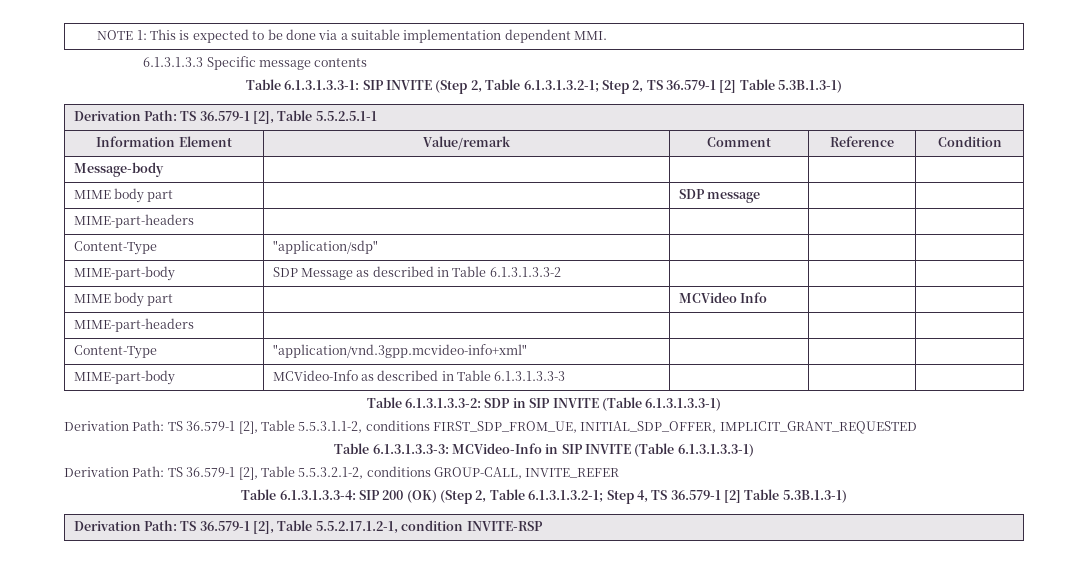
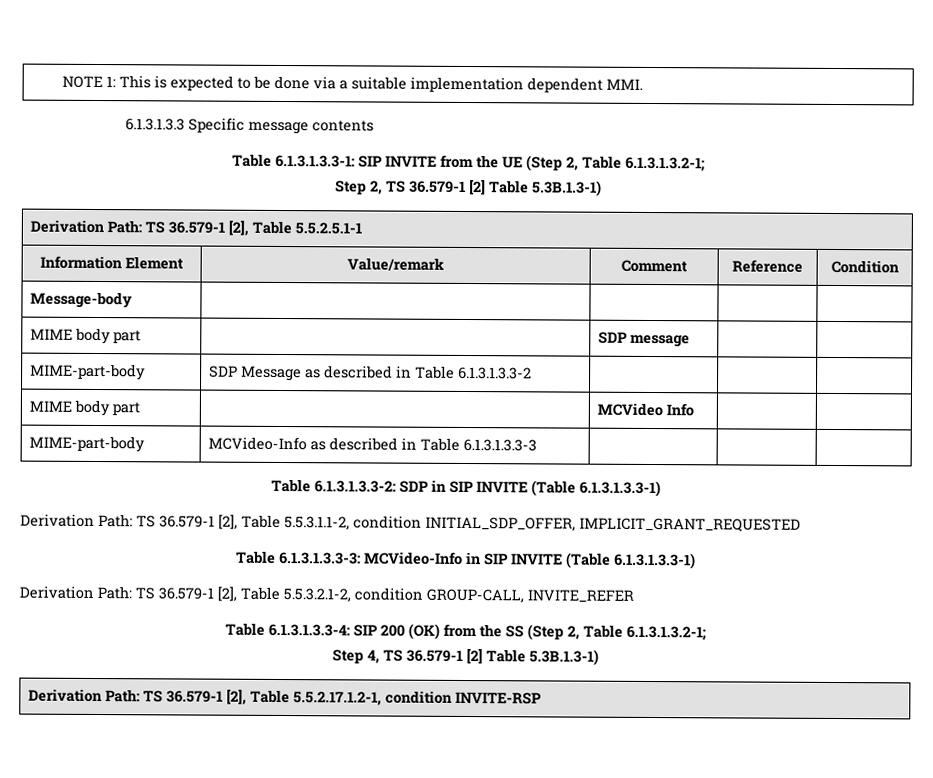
- Table 6.1.3.1.3.3-1: SIP INVITE (Step 2, Table 6.1.3.1.3.2-1; Step 2, TS 36.579-1 [2] Table 5.3B.1.3-1)
+ Table 6.1.3.1.3.3-1: SIP INVITE from the UE (Step 2, Table 6.1.3.1.3.2-1;
+ Step 2, TS 36.579-1 [2] Table 5.3B.1.3-1)
  MIME body part | | SDP message | |
- MIME-part-headers | | | |
- Content-Type | "application/sdp" | | |
  MIME body part | | MCVideo Info | |
- MIME-part-headers | | | |
- Content-Type | "application/vnd.3gpp.mcvideo-info+xml" | | |
- Derivation Path: TS 36.579-1 [2], Table 5.5.3.1.1-2, conditions FIRST_SDP_FROM_UE, INITIAL_SDP_OFFER, IMPLICIT_GRANT_REQUESTED
+ Derivation Path: TS 36.579-1 [2], Table 5.5.3.1.1-2, condition INITIAL_SDP_OFFER, IMPLICIT_GRANT_REQUESTED
- Derivation Path: TS 36.579-1 [2], Table 5.5.3.2.1-2, conditions GROUP-CALL, INVITE_REFER
+ Derivation Path: TS 36.579-1 [2], Table 5.5.3.2.1-2, condition GROUP-CALL, INVITE_REFER
- Table 6.1.3.1.3.3-4: SIP 200 (OK) (Step 2, Table 6.1.3.1.3.2-1; Step 4, TS 36.579-1 [2] Table 5.3B.1.3-1)
+ Table 6.1.3.1.3.3-4: SIP 200 (OK) from the SS (Step 2, Table 6.1.3.1.3.2-1;
+ Step 4, TS 36.579-1 [2] Table 5.3B.1.3-1)

